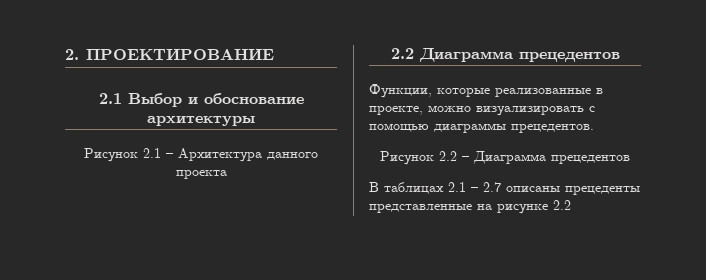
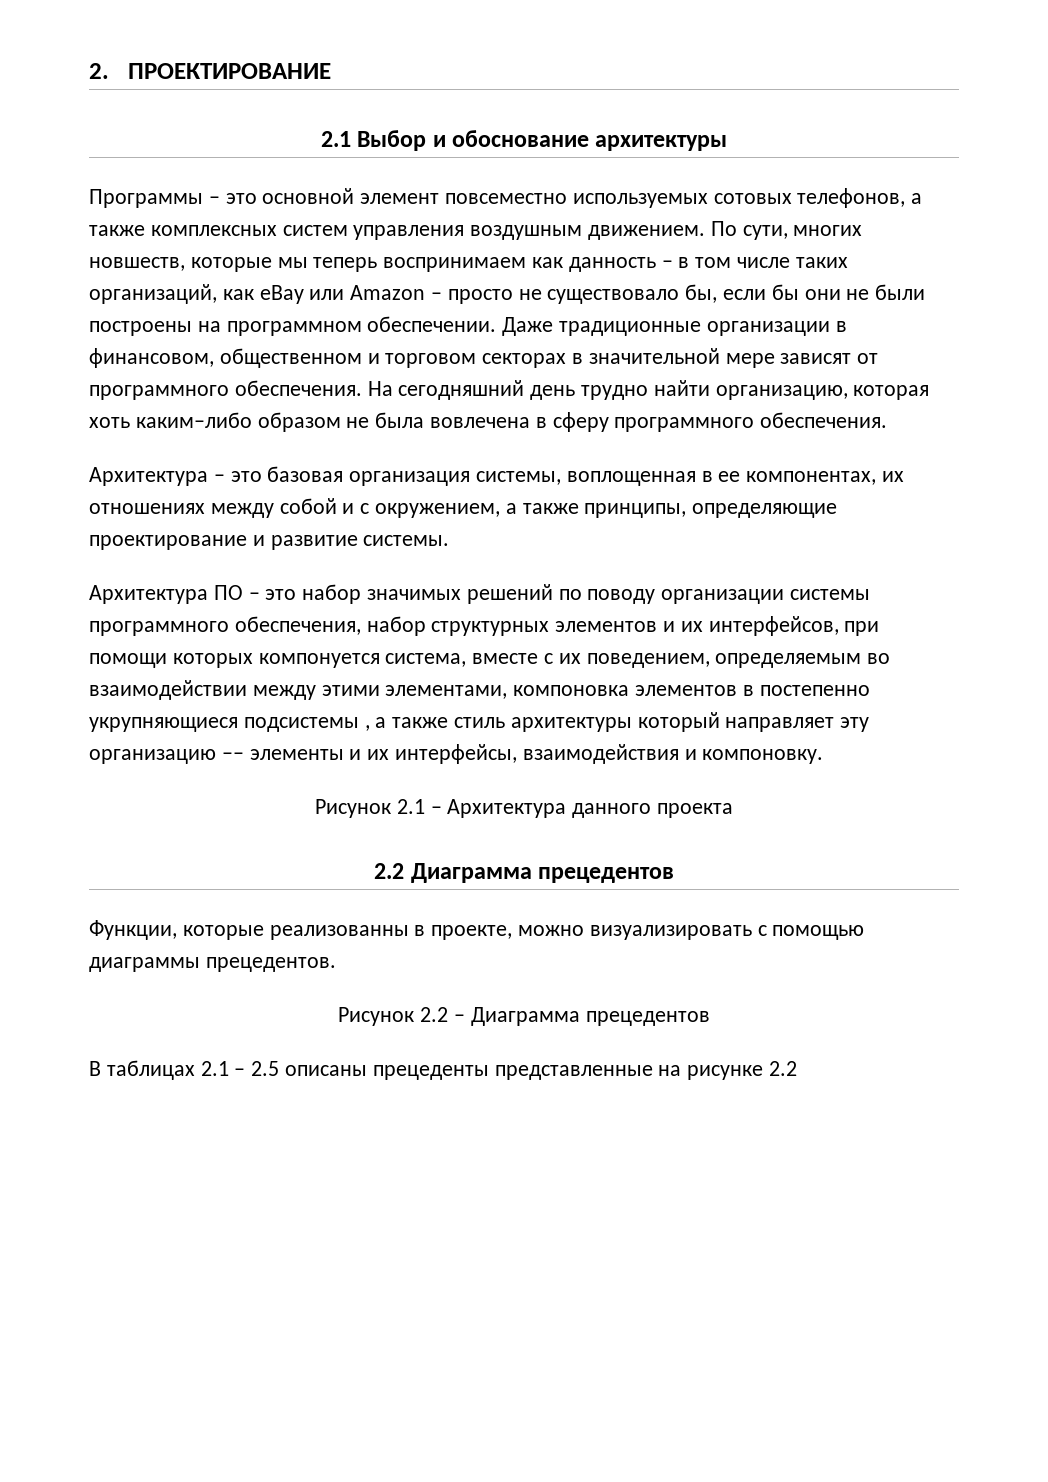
+ Программы – это основной элемент повсеместно используемых сотовых телефонов, а также комплексных систем управления воздушным движением. По сути, многих новшеств, которые мы теперь воспринимаем как данность – в том числе таких организаций, как eBay или Amazon – просто не существовало бы, если бы они не были построены на программном обеспечении. Даже традиционные организации в финансовом, общественном и торговом секторах в значительной мере зависят от программного обеспечения. На сегодняшний день трудно найти организацию, которая хоть каким–либо образом не была вовлечена в сферу программного обеспечения.
+ Архитектура – это базовая организация системы, воплощенная в ее компонентах, их отношениях между собой и с окружением, а также принципы, определяющие проектирование и развитие системы.
+ Архитектура ПО – это набор значимых решений по поводу организации системы программного обеспечения, набор структурных элементов и их интерфейсов, при помощи которых компонуется система, вместе с их поведением, определяемым во взаимодействии между этими элементами, компоновка элементов в постепенно укрупняющиеся подсистемы , а также стиль архитектуры который направляет эту организацию –– элементы и их интерфейсы, взаимодействия и компоновку.
- Функции, которые реализованные в проекте, можно визуализировать с помощью диаграммы прецедентов.
+ Функции, которые реализованны в проекте, можно визуализировать с помощью диаграммы прецедентов.
- В таблицах 2.1 – 2.7 описаны прецеденты представленные на рисунке 2.2
+ В таблицах 2.1 – 2.5 описаны прецеденты представленные на рисунке 2.2

